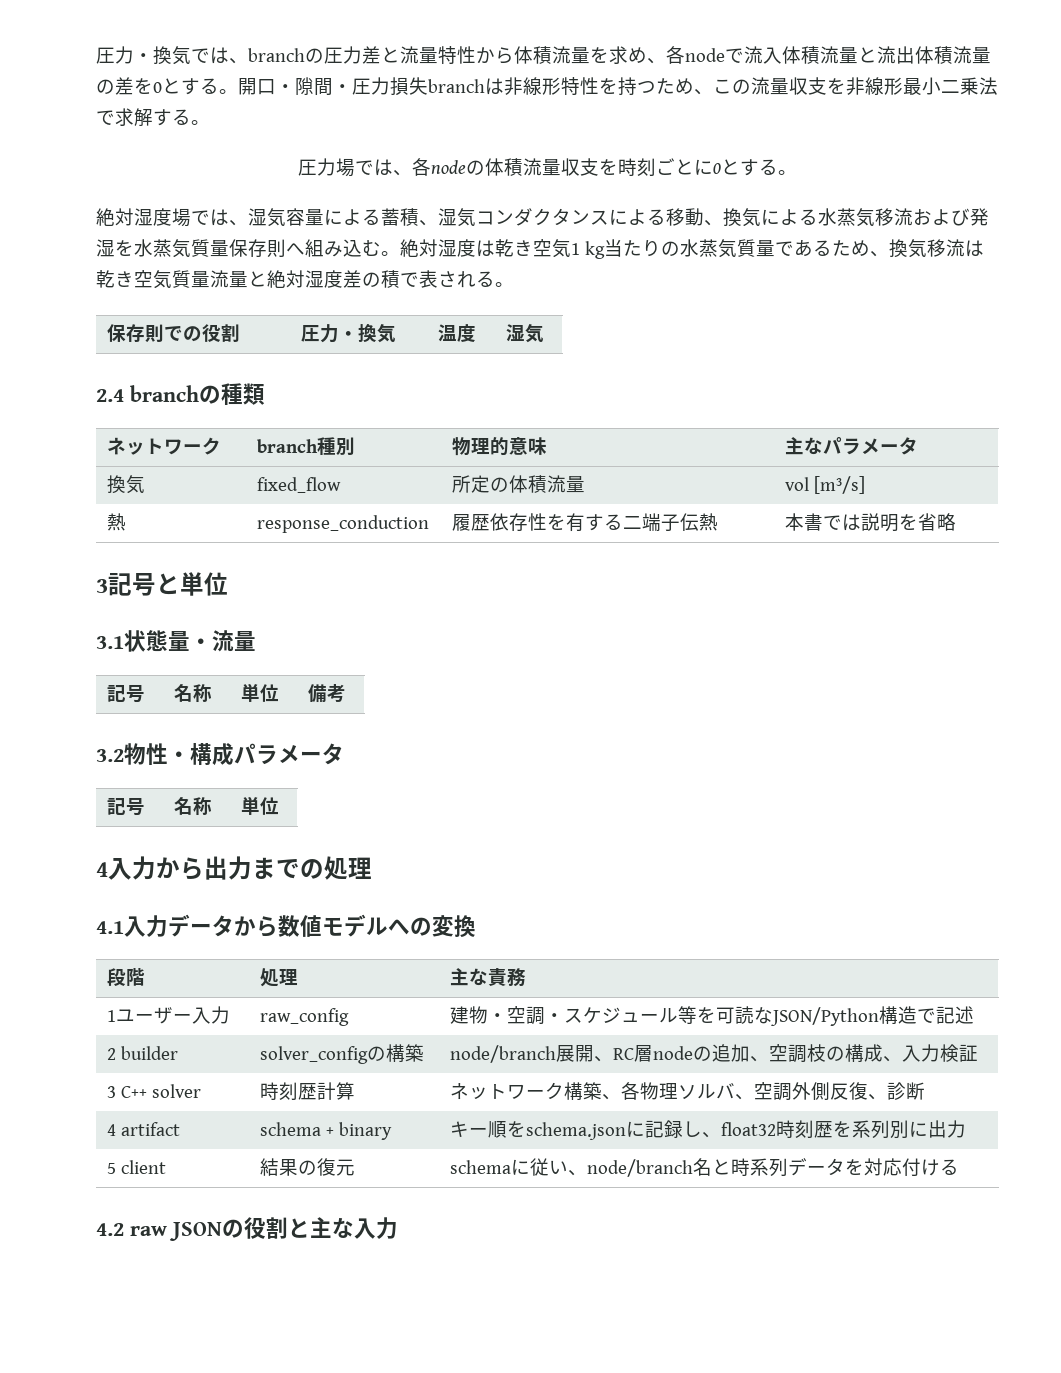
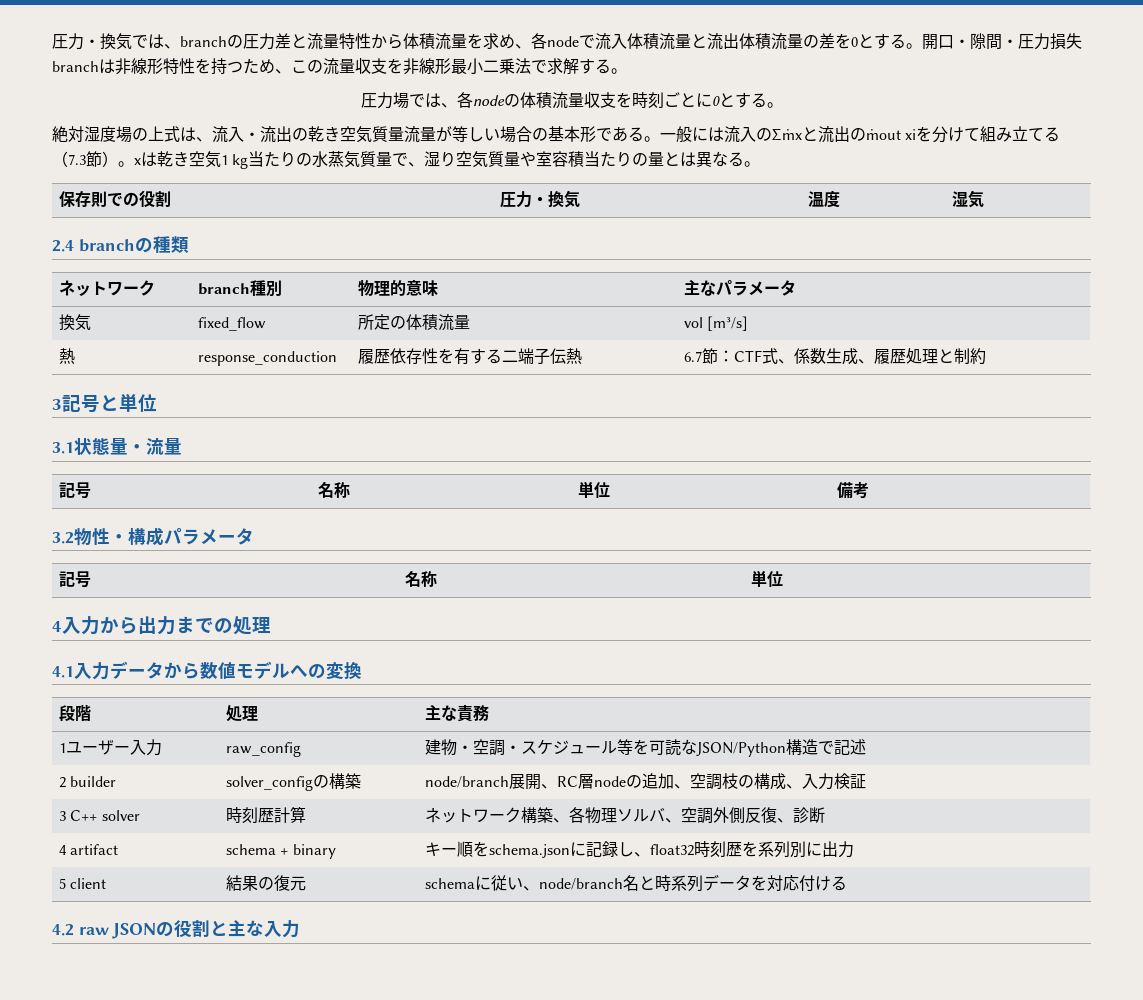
- 絶対湿度場では、湿気容量による蓄積、湿気コンダクタンスによる移動、換気による水蒸気移流および発湿を水蒸気質量保存則へ組み込む。絶対湿度は乾き空気1 kg当たりの水蒸気質量であるため、換気移流は乾き空気質量流量と絶対湿度差の積で表される。
+ 絶対湿度場の上式は、流入・流出の乾き空気質量流量が等しい場合の基本形である。一般には流入のΣṁxと流出のṁout xiを分けて組み立てる（7.3節）。xは乾き空気1 kg当たりの水蒸気質量で、湿り空気質量や室容積当たりの量とは異なる。
- 熱 | response_conduction | 履歴依存性を有する二端子伝熱 | 本書では説明を省略
+ 熱 | response_conduction | 履歴依存性を有する二端子伝熱 | 6.7節：CTF式、係数生成、履歴処理と制約

